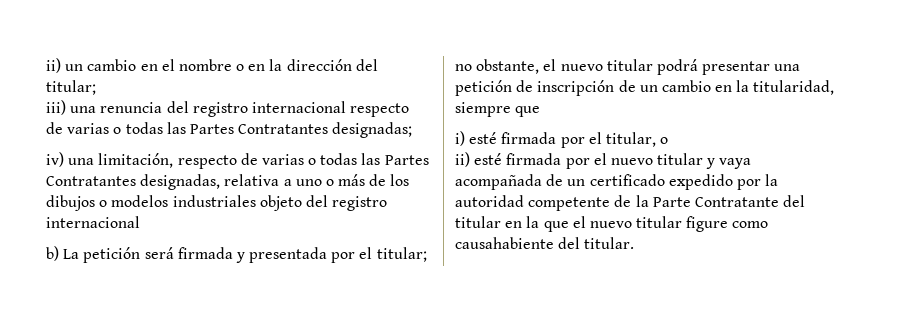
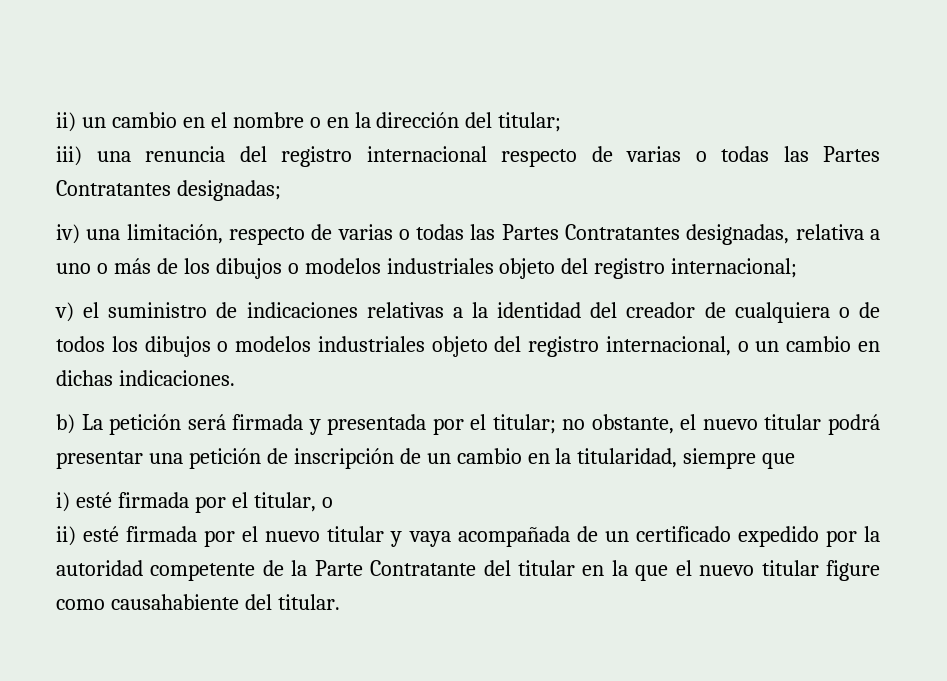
- iv) una limitación, respecto de varias o todas las Partes Contratantes designadas, relativa a uno o más de los dibujos o modelos industriales objeto del registro internacional
+ iv) una limitación, respecto de varias o todas las Partes Contratantes designadas, relativa a uno o más de los dibujos o modelos industriales objeto del registro internacional;
+ v) el suministro de indicaciones relativas a la identidad del creador de cualquiera o de todos los dibujos o modelos industriales objeto del registro internacional, o un cambio en dichas indicaciones.

